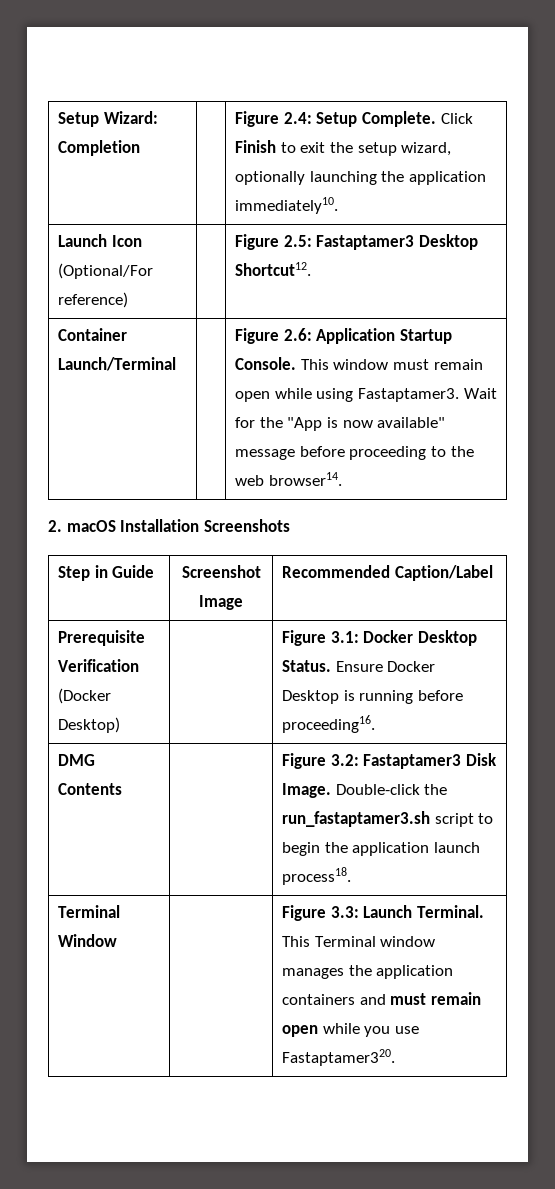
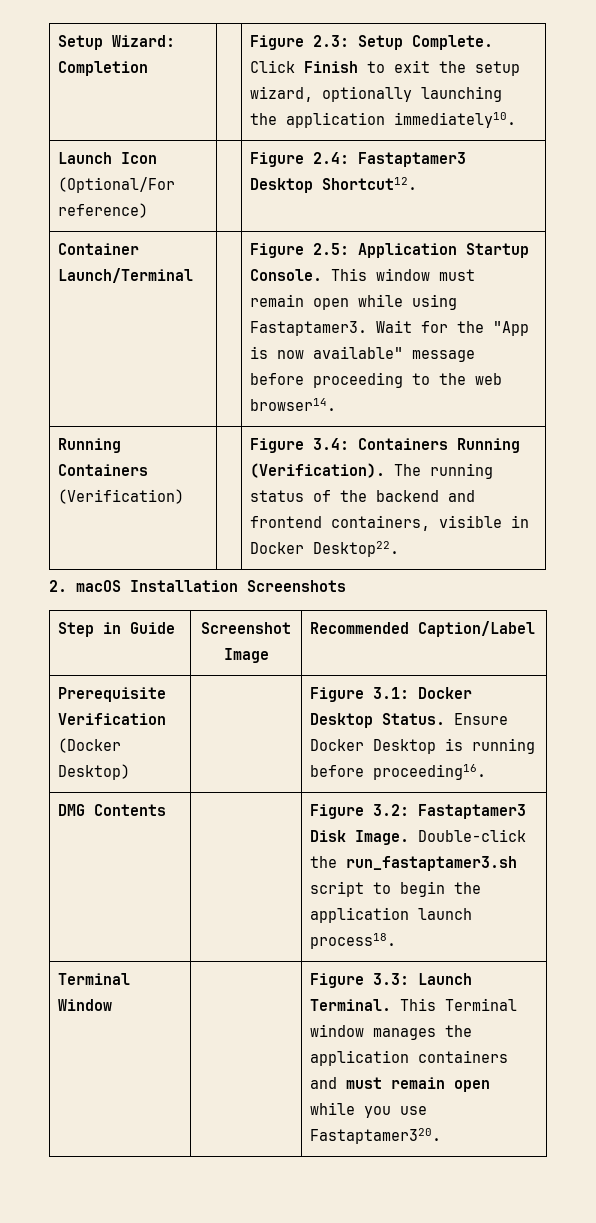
- Setup Wizard: Completion | | Figure 2.4: Setup Complete. Click Finish to exit the setup wizard, optionally launching the application immediately10.
+ Setup Wizard: Completion | | Figure 2.3: Setup Complete. Click Finish to exit the setup wizard, optionally launching the application immediately10.
- Launch Icon (Optional/For reference) | | Figure 2.5: Fastaptamer3 Desktop Shortcut12.
+ Launch Icon (Optional/For reference) | | Figure 2.4: Fastaptamer3 Desktop Shortcut12.
- Container Launch/Terminal | | Figure 2.6: Application Startup Console. This window must remain open while using Fastaptamer3. Wait for the "App is now available" message before proceeding to the web browser14.
+ Container Launch/Terminal | | Figure 2.5: Application Startup Console. This window must remain open while using Fastaptamer3. Wait for the "App is now available" message before proceeding to the web browser14.
+ Running Containers (Verification) | | Figure 3.4: Containers Running (Verification). The running status of the backend and frontend containers, visible in Docker Desktop22.

